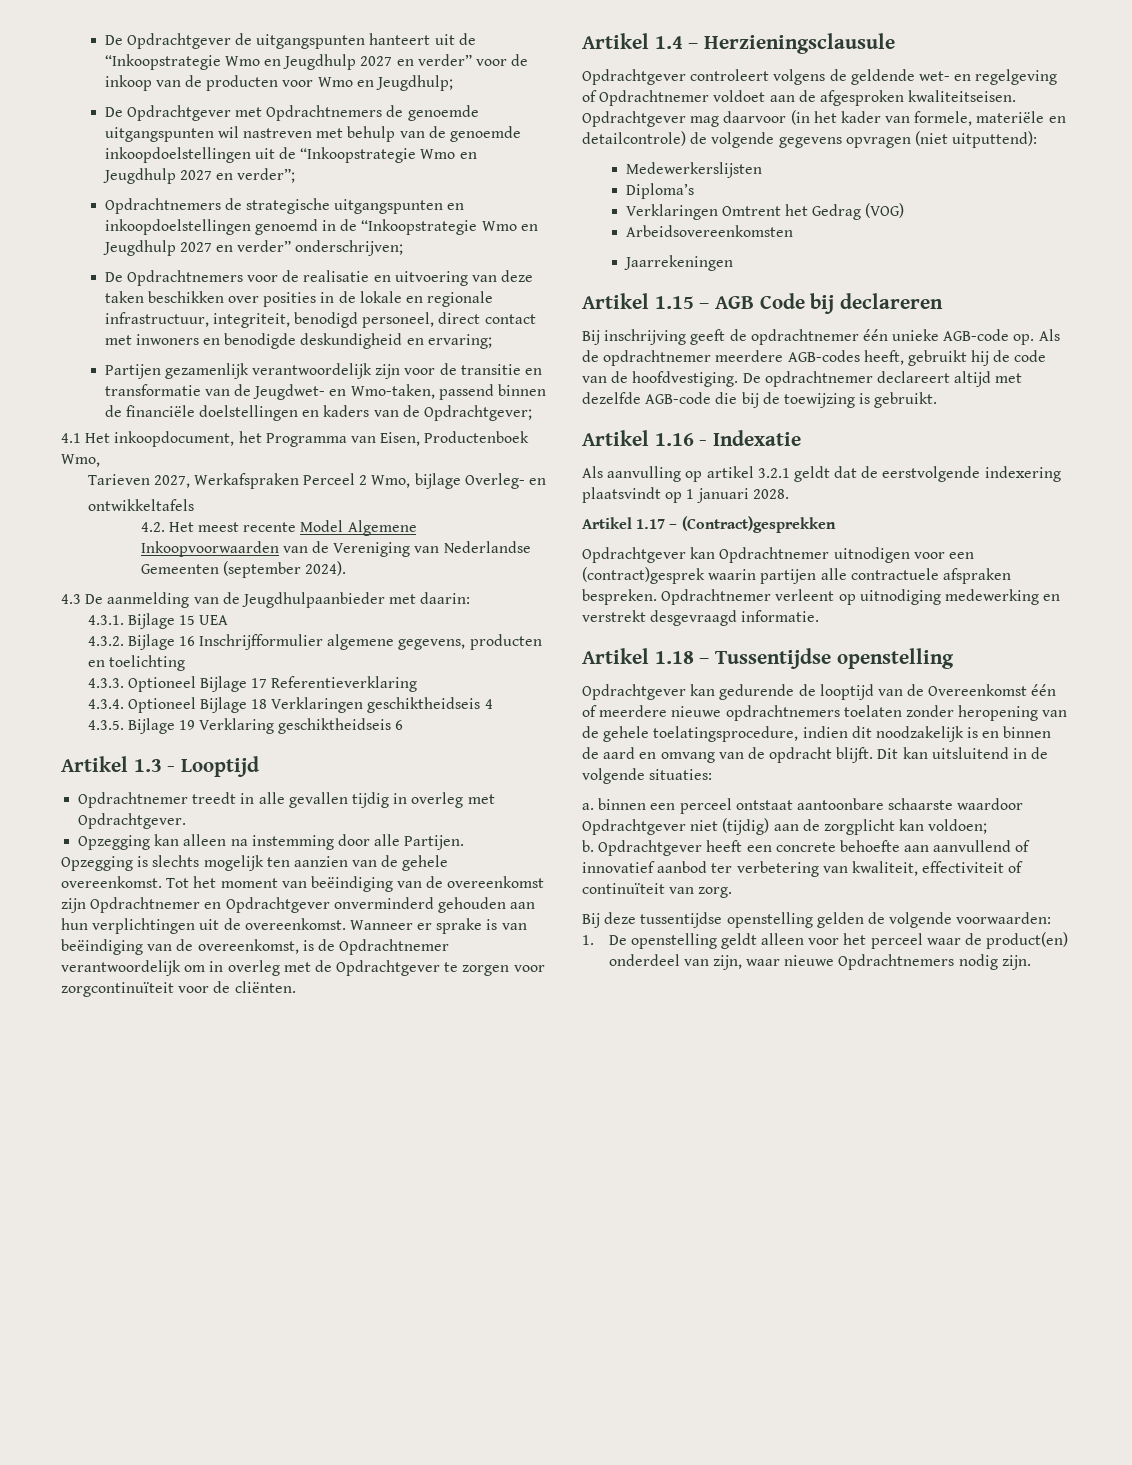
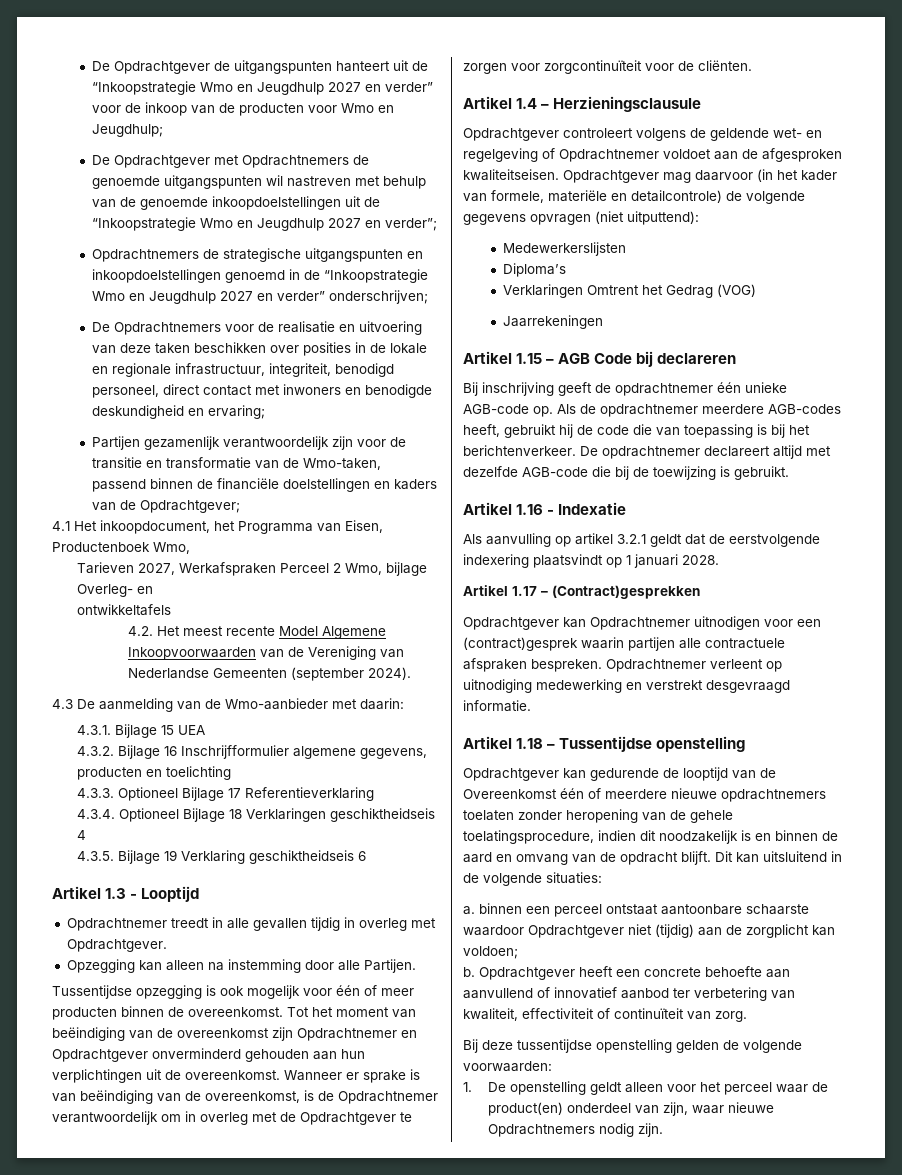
- Partijen gezamenlijk verantwoordelijk zijn voor de transitie en transformatie van de Jeugdwet- en Wmo-taken, passend binnen de financiële doelstellingen en kaders van de Opdrachtgever;
+ Partijen gezamenlijk verantwoordelijk zijn voor de transitie en transformatie van de Wmo-taken, passend binnen de financiële doelstellingen en kaders van de Opdrachtgever;
- 4.3 De aanmelding van de Jeugdhulpaanbieder met daarin:
+ 4.3 De aanmelding van de Wmo-aanbieder met daarin:
- Opzegging is slechts mogelijk ten aanzien van de gehele overeenkomst.
+ Tussentijdse opzegging is ook mogelijk voor één of meer producten binnen de overeenkomst.
- Arbeidsovereenkomsten
- Bij inschrijving geeft de opdrachtnemer één unieke AGB-code op. Als de opdrachtnemer meerdere AGB-codes heeft, gebruikt hij de code van de hoofdvestiging.
+ Bij inschrijving geeft de opdrachtnemer één unieke AGB-code op. Als de opdrachtnemer meerdere AGB-codes heeft, gebruikt hij de code die van toepassing is bij het berichtenverkeer.

